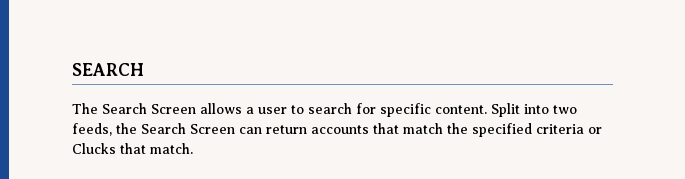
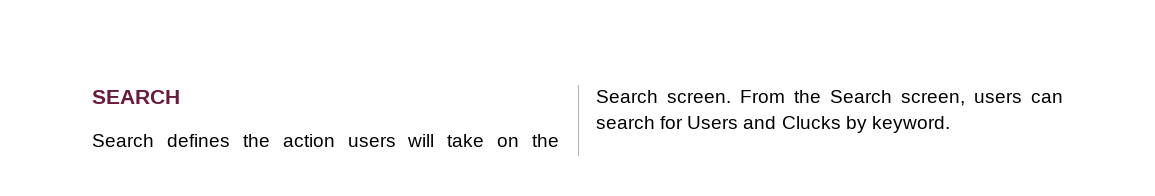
- The Search Screen allows a user to search for specific content. Split into two feeds, the Search Screen can return accounts that match the specified criteria or Clucks that match.
+ Search defines the action users will take on the Search screen. From the Search screen, users can search for Users and Clucks by keyword.

